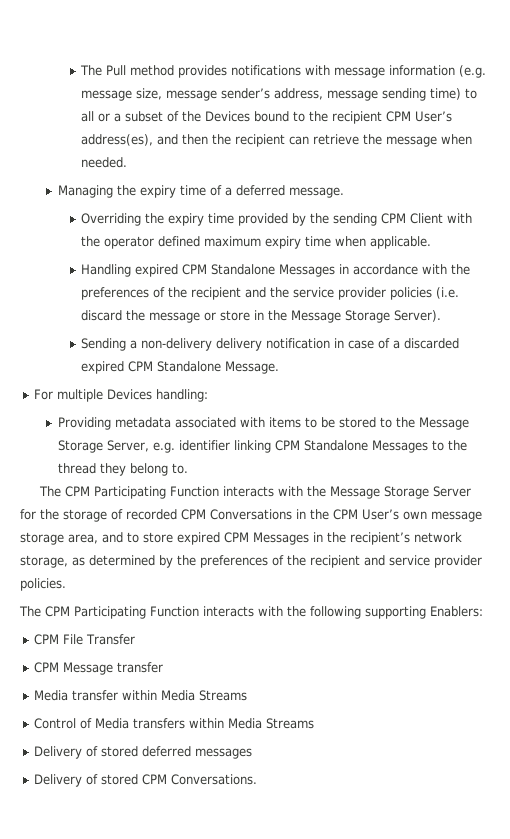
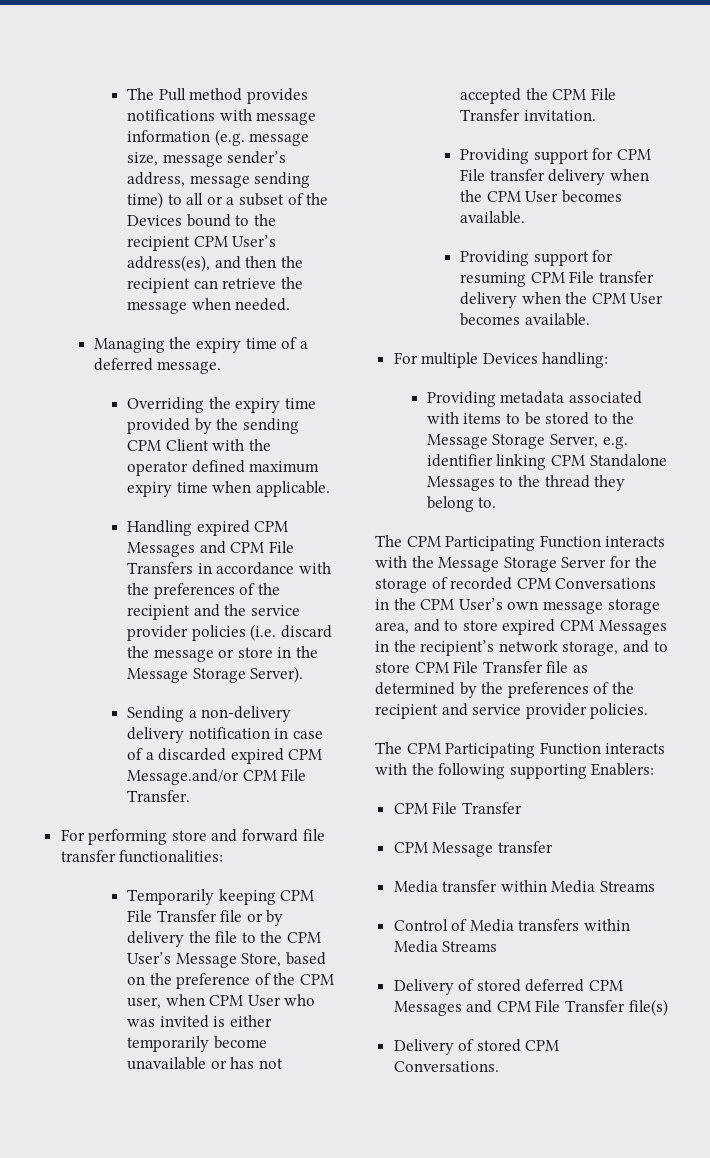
- Handling expired CPM Standalone Messages in accordance with the preferences of the recipient and the service provider policies (i.e. discard the message or store in the Message Storage Server).
+ Handling expired CPM Messages and CPM File Transfers in accordance with the preferences of the recipient and the service provider policies (i.e. discard the message or store in the Message Storage Server).
- Sending a non-delivery delivery notification in case of a discarded expired CPM Standalone Message.
+ Sending a non-delivery delivery notification in case of a discarded expired CPM Message.and/or CPM File Transfer.
+ For performing store and forward file transfer functionalities:
+ Temporarily keeping CPM File Transfer file or by delivery the file to the CPM User’s Message Store, based on the preference of the CPM user, when CPM User who was invited is either temporarily become unavailable or has not accepted the CPM File Transfer invitation.
+ Providing support for CPM File transfer delivery when the CPM User becomes available.
+ Providing support for resuming CPM File transfer delivery when the CPM User becomes available.
- The CPM Participating Function interacts with the Message Storage Server for the storage of recorded CPM Conversations in the CPM User’s own message storage area, and to store expired CPM Messages in the recipient’s network storage, as determined by the preferences of the recipient and service provider policies.
+ The CPM Participating Function interacts with the Message Storage Server for the storage of recorded CPM Conversations in the CPM User’s own message storage area, and to store expired CPM Messages in the recipient’s network storage, and to store CPM File Transfer file as determined by the preferences of the recipient and service provider policies.
- Delivery of stored deferred messages
+ Delivery of stored deferred CPM Messages and CPM File Transfer file(s)

